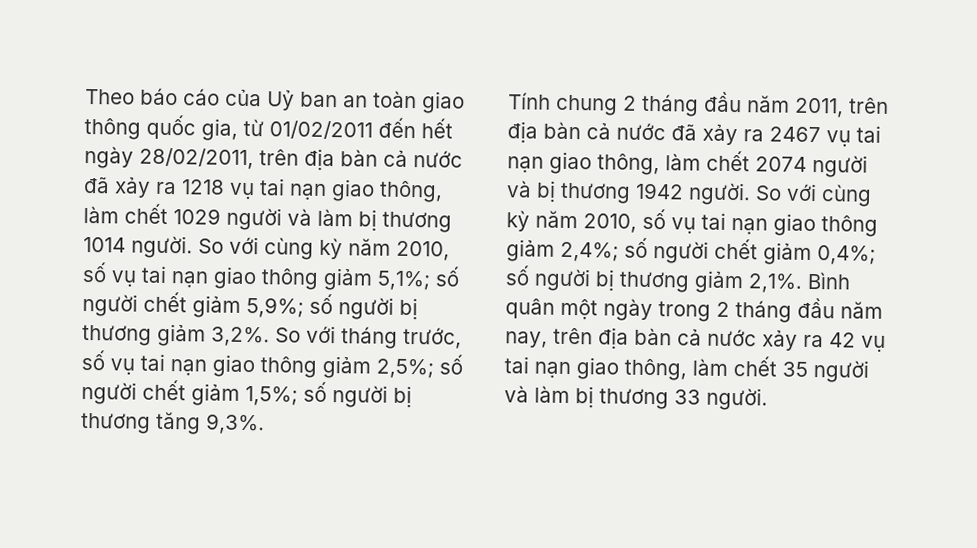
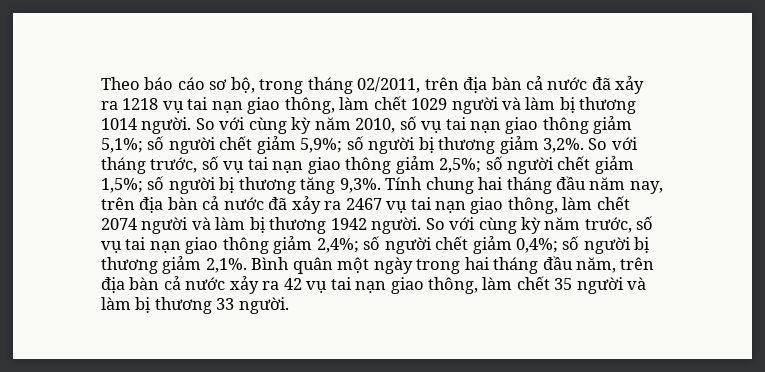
- Theo báo cáo của Uỷ ban an toàn giao thông quốc gia, từ 01/02/2011 đến hết ngày 28/02/2011, trên địa bàn cả nước đã xảy ra 1218 vụ tai nạn giao thông, làm chết 1029 người và làm bị thương 1014 người.
+ Theo báo cáo sơ bộ, trong tháng 02/2011, trên địa bàn cả nước đã xảy ra 1218 vụ tai nạn giao thông, làm chết 1029 người và làm bị thương 1014 người.
- So với tháng trước, số vụ tai nạn giao thông giảm 2,5%; số người chết giảm 1,5%; số người bị thương tăng 9,3%.
- Tính chung 2 tháng đầu năm 2011, trên địa bàn cả nước đã xảy ra 2467 vụ tai nạn giao thông, làm chết 2074 người và bị thương 1942 người.
+ So với tháng trước, số vụ tai nạn giao thông giảm 2,5%; số người chết giảm 1,5%; số người bị thương tăng 9,3%. Tính chung hai tháng đầu năm nay, trên địa bàn cả nước đã xảy ra 2467 vụ tai nạn giao thông, làm chết 2074 người và làm bị thương 1942 người.
- So với cùng kỳ năm 2010, số vụ tai nạn giao thông giảm 2,4%; số người chết giảm 0,4%; số người bị thương giảm 2,1%.
+ So với cùng kỳ năm trước, số vụ tai nạn giao thông giảm 2,4%; số người chết giảm 0,4%; số người bị thương giảm 2,1%.
- Bình quân một ngày trong 2 tháng đầu năm nay, trên địa bàn cả nước xảy ra 42 vụ tai nạn giao thông, làm chết 35 người và làm bị thương 33 người.
+ Bình quân một ngày trong hai tháng đầu năm, trên địa bàn cả nước xảy ra 42 vụ tai nạn giao thông, làm chết 35 người và làm bị thương 33 người.

